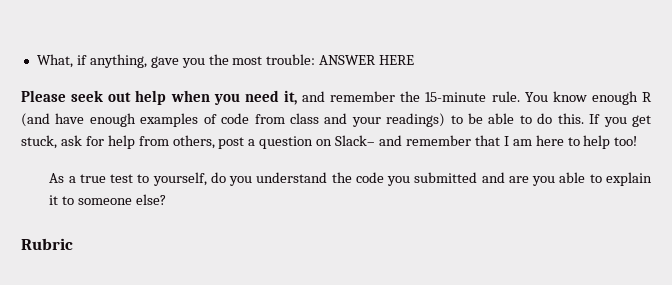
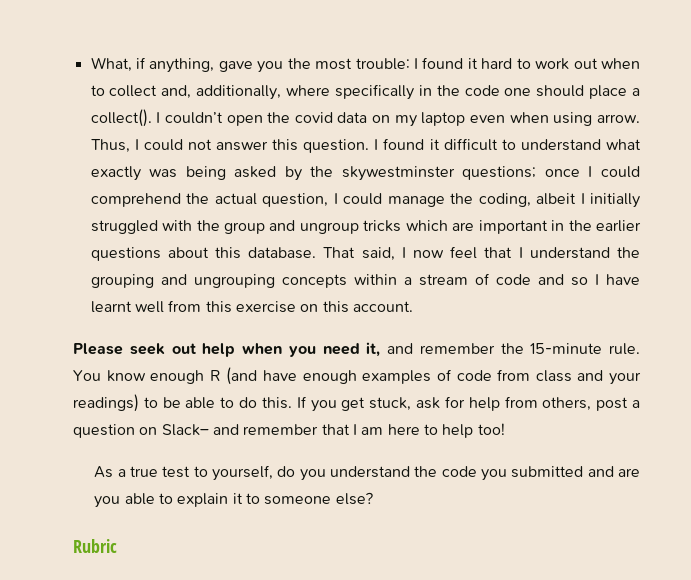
- What, if anything, gave you the most trouble: ANSWER HERE
+ What, if anything, gave you the most trouble: I found it hard to work out when to collect and, additionally, where specifically in the code one should place a collect(). I couldn’t open the covid data on my laptop even when using arrow. Thus, I could not answer this question. I found it difficult to understand what exactly was being asked by the skywestminster questions; once I could comprehend the actual question, I could manage the coding, albeit I initially struggled with the group and ungroup tricks which are important in the earlier questions about this database. That said, I now feel that I understand the grouping and ungrouping concepts within a stream of code and so I have learnt well from this exercise on this account.

